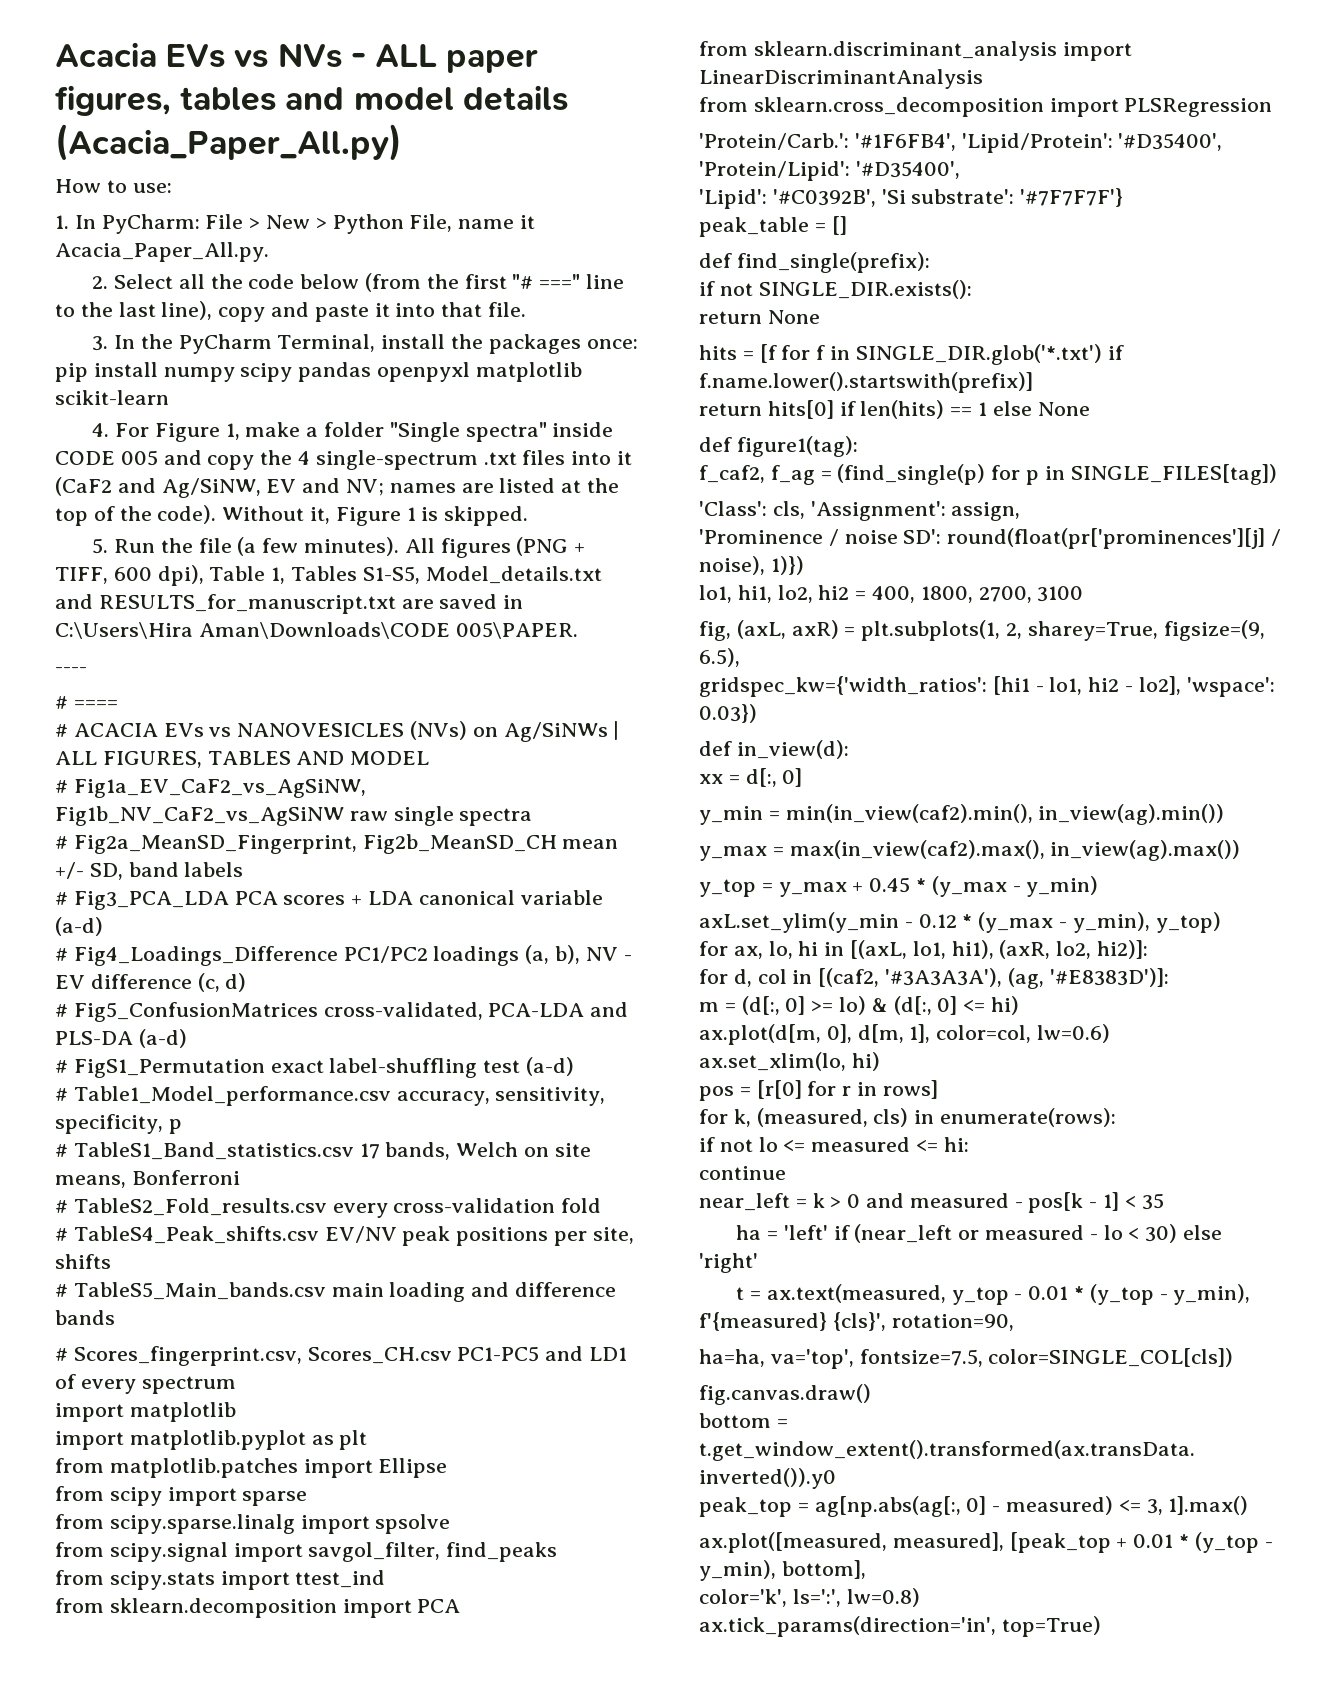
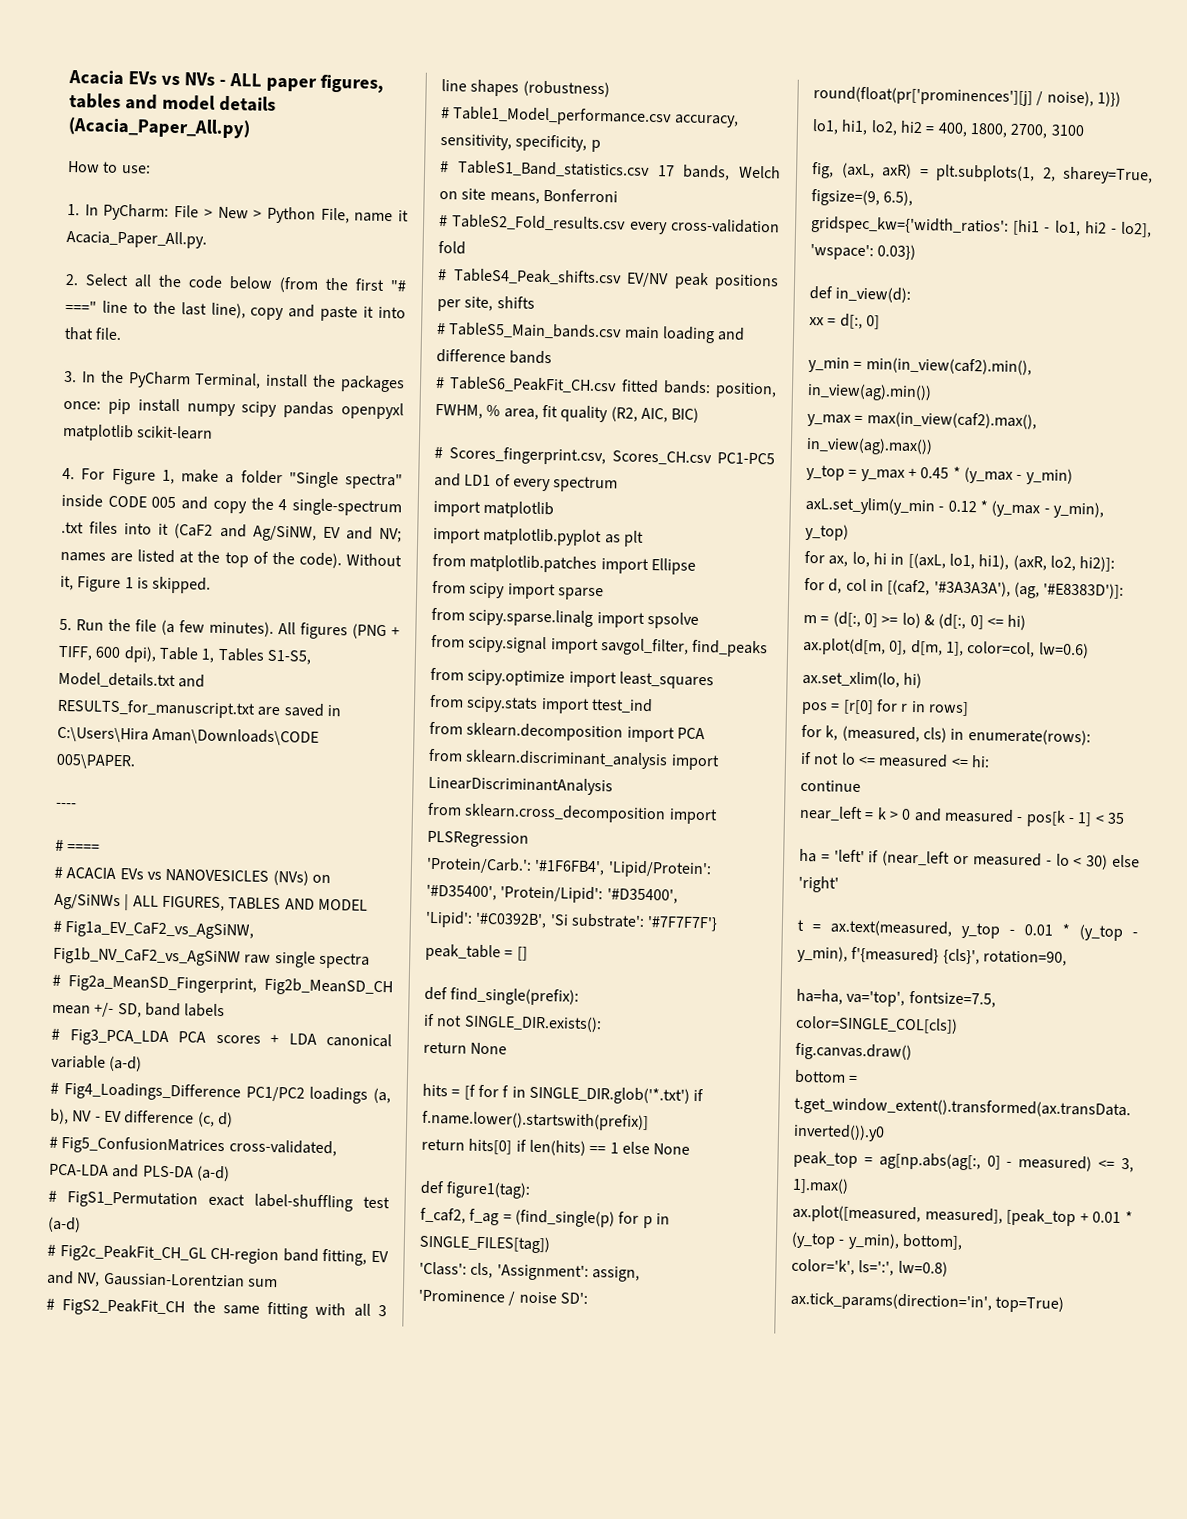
+ # Fig2c_PeakFit_CH_GL CH-region band fitting, EV and NV, Gaussian-Lorentzian sum
+ # FigS2_PeakFit_CH the same fitting with all 3 line shapes (robustness)
+ # TableS6_PeakFit_CH.csv fitted bands: position, FWHM, % area, fit quality (R2, AIC, BIC)
+ from scipy.optimize import least_squares

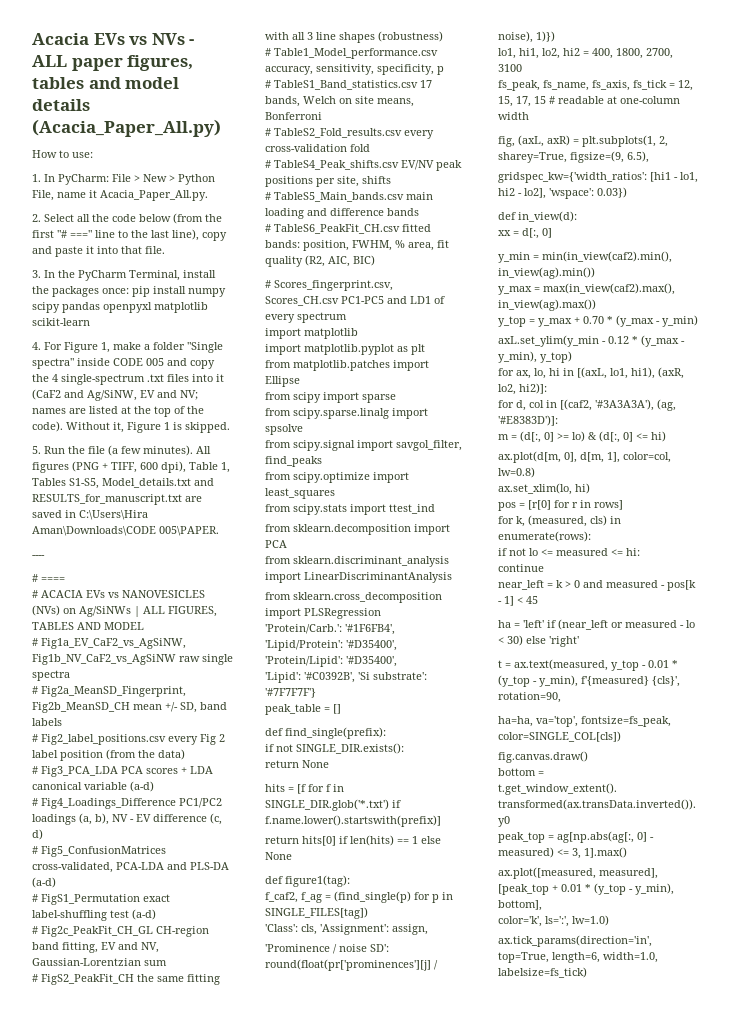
+ # Fig2_label_positions.csv every Fig 2 label position (from the data)
+ fs_peak, fs_name, fs_axis, fs_tick = 12, 15, 17, 15 # readable at one-column width
- y_top = y_max + 0.45 * (y_max - y_min)
+ y_top = y_max + 0.70 * (y_max - y_min)
- ax.plot(d[m, 0], d[m, 1], color=col, lw=0.6)
+ ax.plot(d[m, 0], d[m, 1], color=col, lw=0.8)
- near_left = k > 0 and measured - pos[k - 1] < 35
+ near_left = k > 0 and measured - pos[k - 1] < 45
- ha=ha, va='top', fontsize=7.5, color=SINGLE_COL[cls])
+ ha=ha, va='top', fontsize=fs_peak, color=SINGLE_COL[cls])
- color='k', ls=':', lw=0.8)
+ color='k', ls=':', lw=1.0)
- ax.tick_params(direction='in', top=True)
+ ax.tick_params(direction='in', top=True, length=6, width=1.0, labelsize=fs_tick)

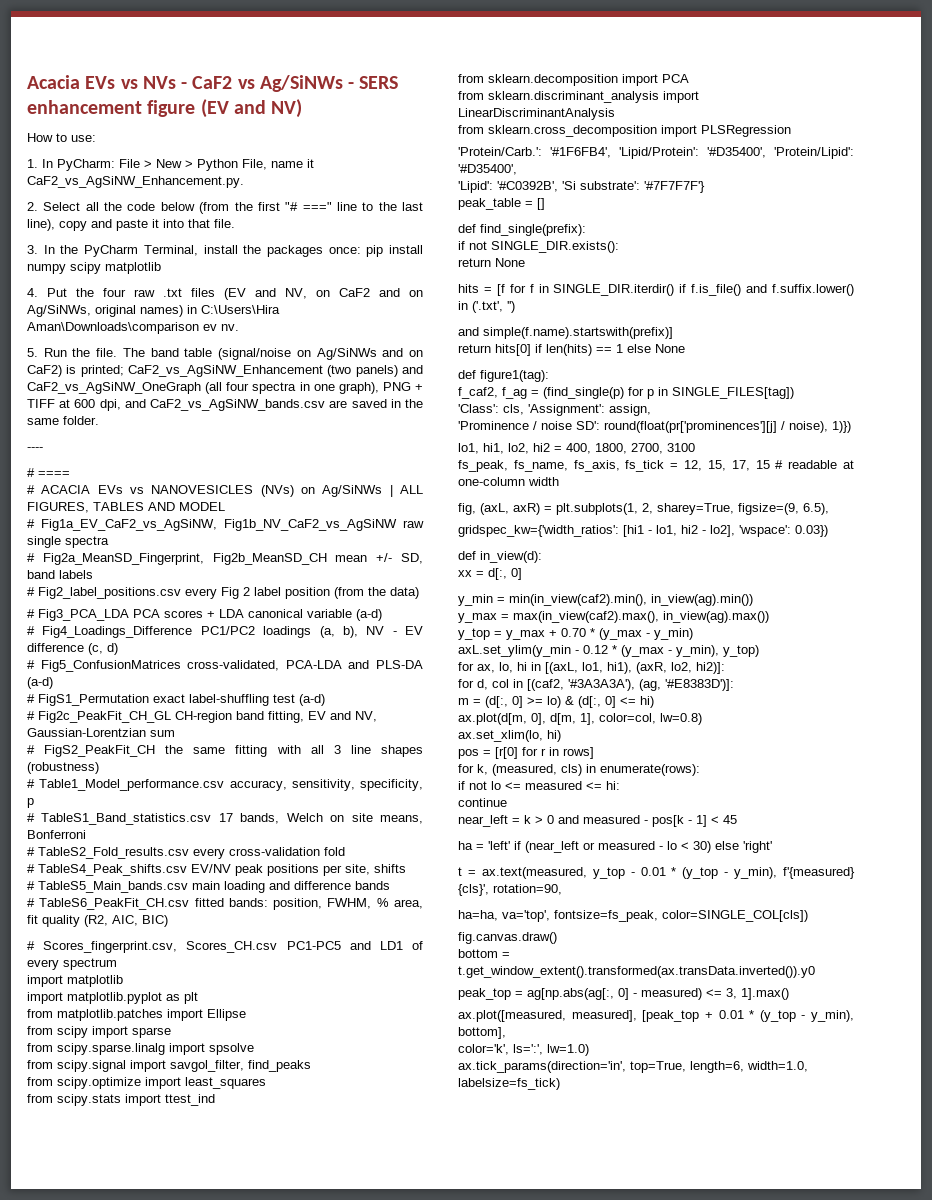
- Acacia EVs vs NVs - ALL paper figures, tables and model details (Acacia_Paper_All.py)
+ Acacia EVs vs NVs - CaF2 vs Ag/SiNWs - SERS enhancement figure (EV and NV)
- 1. In PyCharm: File > New > Python File, name it Acacia_Paper_All.py.
+ 1. In PyCharm: File > New > Python File, name it CaF2_vs_AgSiNW_Enhancement.py.
- 3. In the PyCharm Terminal, install the packages once: pip install numpy scipy pandas openpyxl matplotlib scikit-learn
+ 3. In the PyCharm Terminal, install the packages once: pip install numpy scipy matplotlib
- 4. For Figure 1, make a folder "Single spectra" inside CODE 005 and copy the 4 single-spectrum .txt files into it (CaF2 and Ag/SiNW, EV and NV; names are listed at the top of the code). Without it, Figure 1 is skipped.
- 5. Run the file (a few minutes). All figures (PNG + TIFF, 600 dpi), Table 1, Tables S1-S5, Model_details.txt and RESULTS_for_manuscript.txt are saved in C:\Users\Hira Aman\Downloads\CODE 005\PAPER.
+ 4. Put the four raw .txt files (EV and NV, on CaF2 and on Ag/SiNWs, original names) in C:\Users\Hira Aman\Downloads\comparison ev nv.
+ 5. Run the file. The band table (signal/noise on Ag/SiNWs and on CaF2) is printed; CaF2_vs_AgSiNW_Enhancement (two panels) and CaF2_vs_AgSiNW_OneGraph (all four spectra in one graph), PNG + TIFF at 600 dpi, and CaF2_vs_AgSiNW_bands.csv are saved in the same folder.
- hits = [f for f in SINGLE_DIR.glob('*.txt') if f.name.lower().startswith(prefix)]
+ hits = [f for f in SINGLE_DIR.iterdir() if f.is_file() and f.suffix.lower() in ('.txt', '')
+ and simple(f.name).startswith(prefix)]

